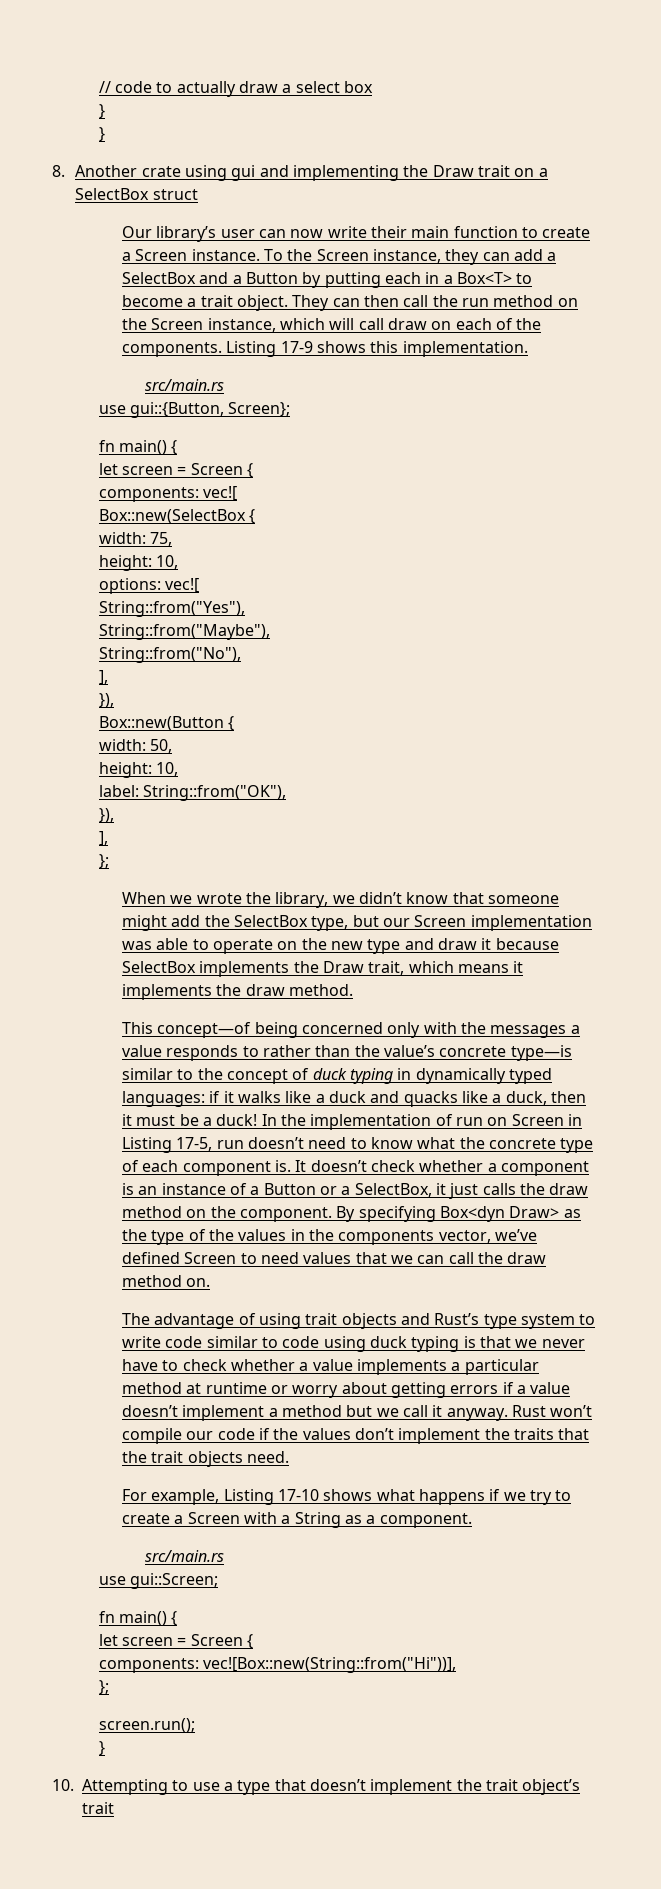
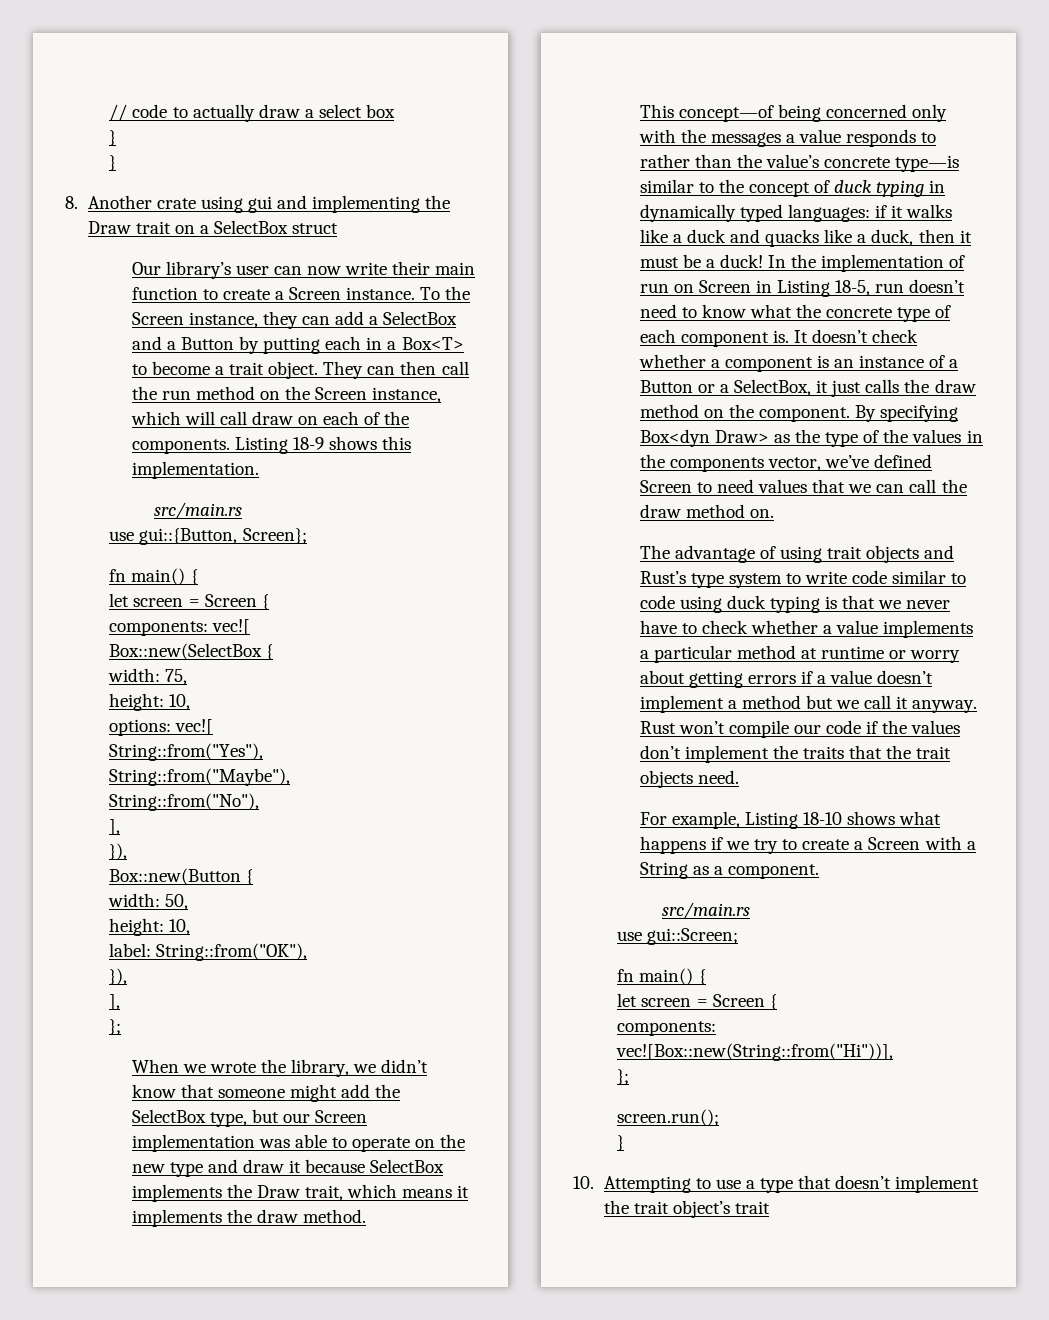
- Listing 17-9 shows this implementation.
+ Listing 18-9 shows this implementation.
- In the implementation of run on Screen in Listing 17-5, run doesn’t need to know what the concrete type of each component is.
+ In the implementation of run on Screen in Listing 18-5, run doesn’t need to know what the concrete type of each component is.
- For example, Listing 17-10 shows what happens if we try to create a Screen with a String as a component.
+ For example, Listing 18-10 shows what happens if we try to create a Screen with a String as a component.

